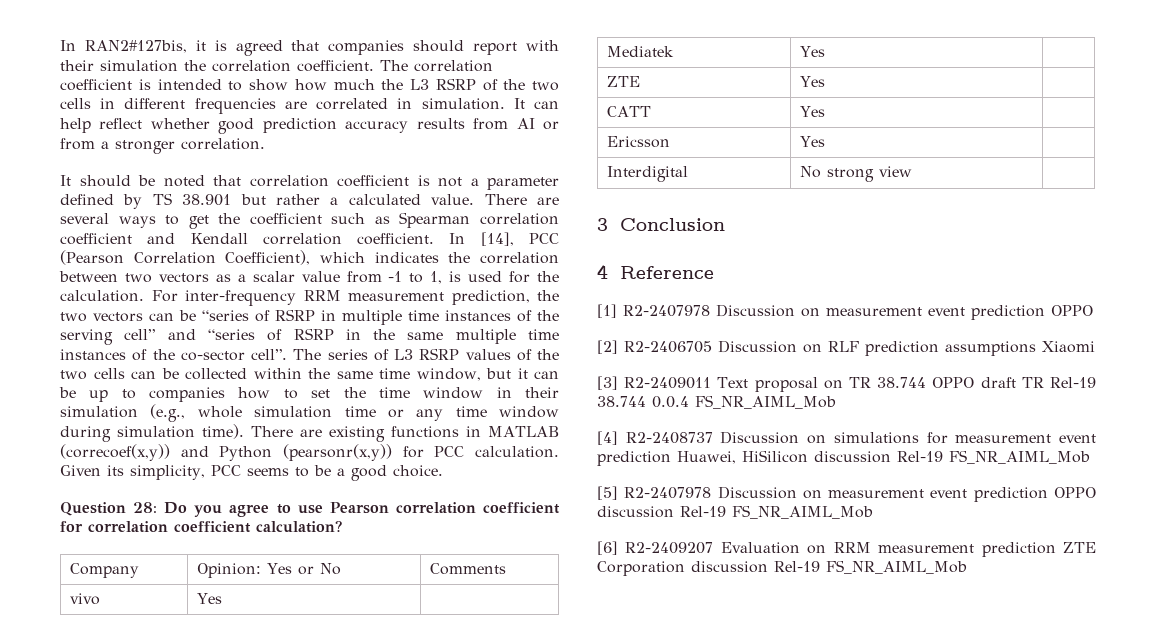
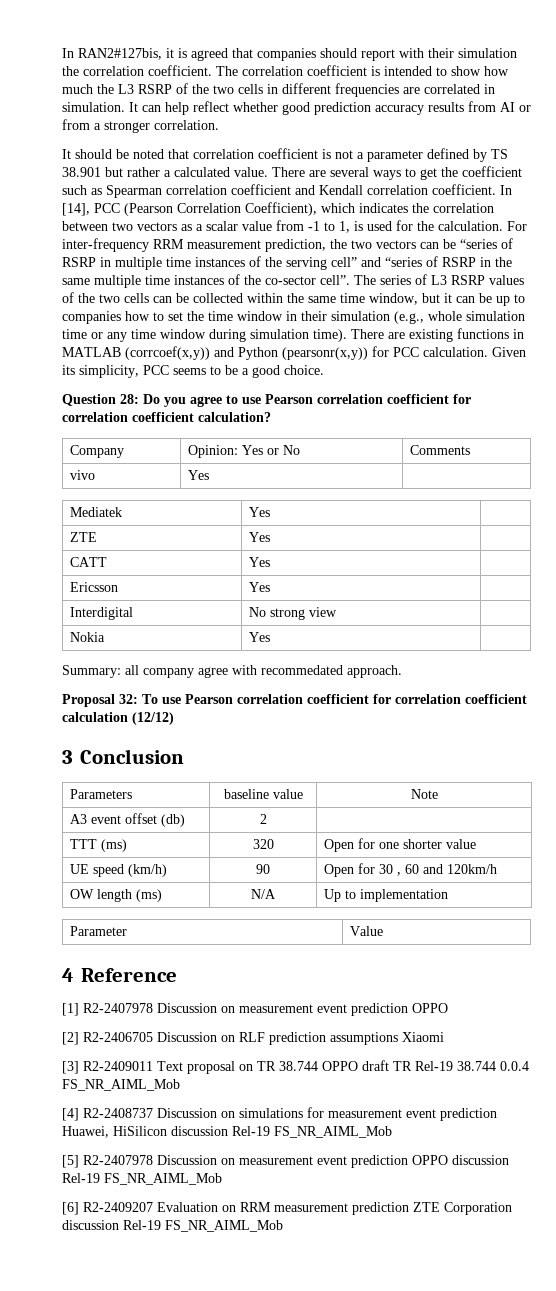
- There are existing functions in MATLAB (correcoef(x,y)) and Python (pearsonr(x,y)) for PCC calculation.
+ There are existing functions in MATLAB (corrcoef(x,y)) and Python (pearsonr(x,y)) for PCC calculation.
+ Nokia | Yes |
+ Summary: all company agree with recommedated approach.
+ Proposal 32: To use Pearson correlation coefficient for correlation coefficient calculation (12/12)
  3 Conclusion
+ Parameters | baseline value | Note
+ A3 event offset (db) | 2 |
+ TTT (ms) | 320 | Open for one shorter value
+ UE speed (km/h) | 90 | Open for 30 , 60 and 120km/h
+ OW length (ms) | N/A | Up to implementation
+ Parameter | Value

